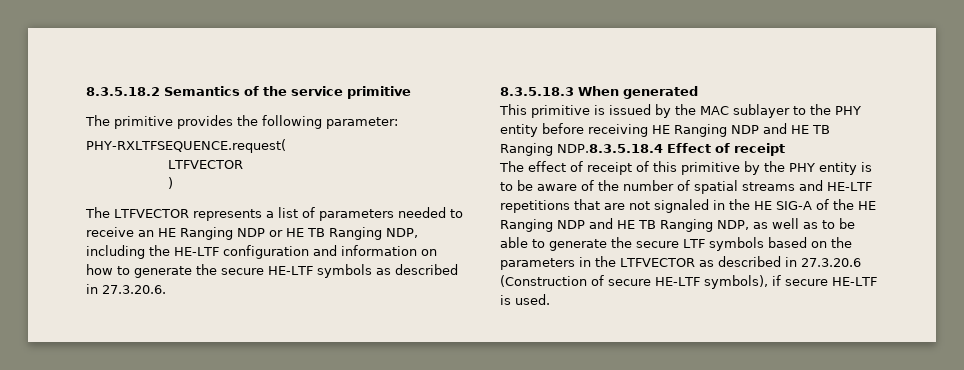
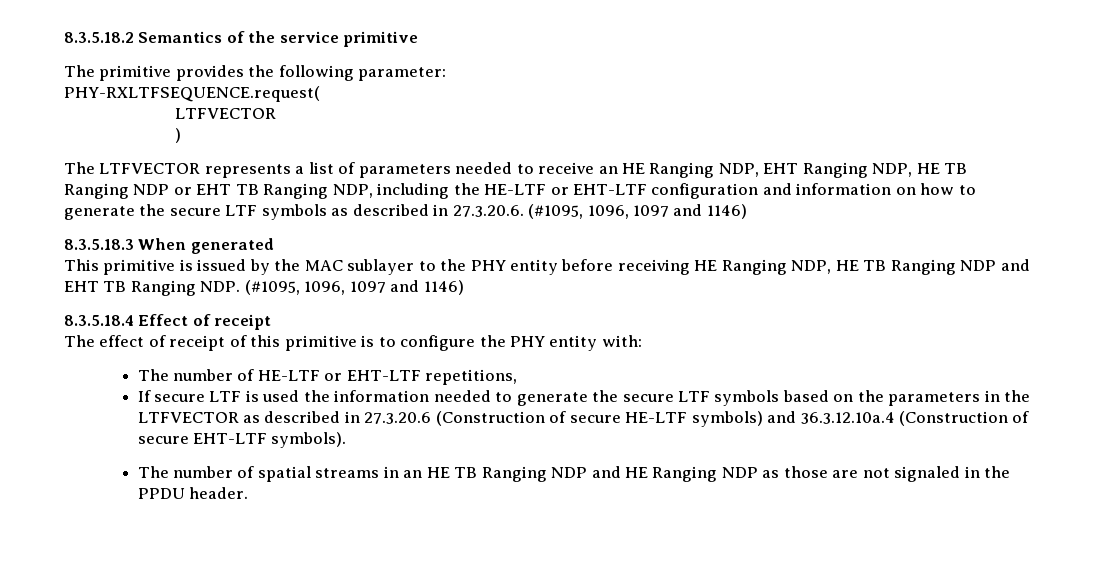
- The LTFVECTOR represents a list of parameters needed to receive an HE Ranging NDP or HE TB Ranging NDP, including the HE-LTF configuration and information on how to generate the secure HE-LTF symbols as described in 27.3.20.6.
+ The LTFVECTOR represents a list of parameters needed to receive an HE Ranging NDP, EHT Ranging NDP, HE TB Ranging NDP or EHT TB Ranging NDP, including the HE-LTF or EHT-LTF configuration and information on how to generate the secure LTF symbols as described in 27.3.20.6. (#1095, 1096, 1097 and 1146)
- This primitive is issued by the MAC sublayer to the PHY entity before receiving HE Ranging NDP and HE TB Ranging NDP.8.3.5.18.4 Effect of receipt
+ This primitive is issued by the MAC sublayer to the PHY entity before receiving HE Ranging NDP, HE TB Ranging NDP and EHT TB Ranging NDP. (#1095, 1096, 1097 and 1146)
+ 8.3.5.18.4 Effect of receipt
- The effect of receipt of this primitive by the PHY entity is to be aware of the number of spatial streams and HE-LTF repetitions that are not signaled in the HE SIG-A of the HE Ranging NDP and HE TB Ranging NDP, as well as to be able to generate the secure LTF symbols based on the parameters in the LTFVECTOR as described in 27.3.20.6 (Construction of secure HE-LTF symbols), if secure HE-LTF is used.
+ The effect of receipt of this primitive is to configure the PHY entity with:
+ The number of HE-LTF or EHT-LTF repetitions,
+ If secure LTF is used the information needed to generate the secure LTF symbols based on the parameters in the LTFVECTOR as described in 27.3.20.6 (Construction of secure HE-LTF symbols) and 36.3.12.10a.4 (Construction of secure EHT-LTF symbols).
+ The number of spatial streams in an HE TB Ranging NDP and HE Ranging NDP as those are not signaled in the PPDU header.

